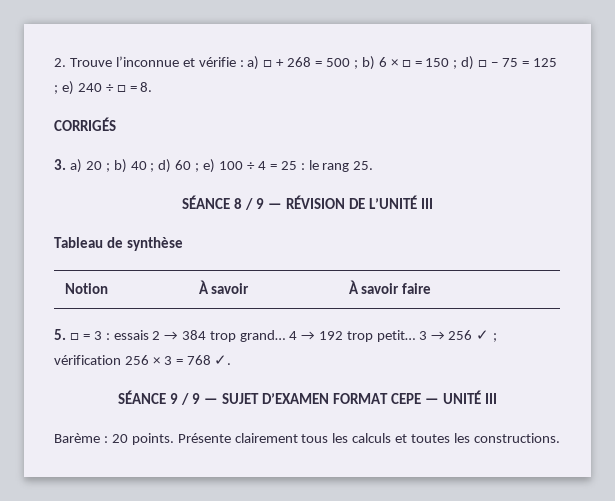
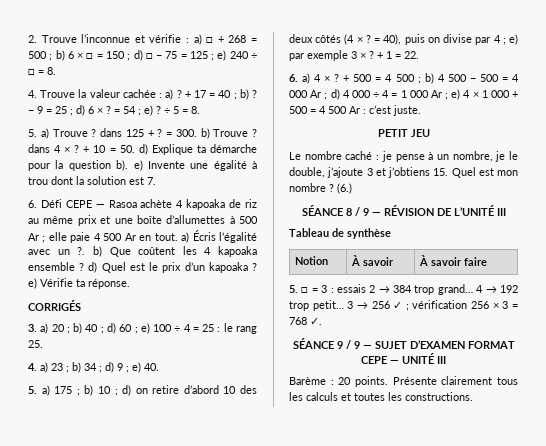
+ 4. Trouve la valeur cachée : a) ? + 17 = 40 ; b) ? − 9 = 25 ; d) 6 × ? = 54 ; e) ? ÷ 5 = 8.
+ 5. a) Trouve ? dans 125 + ? = 300. b) Trouve ? dans 4 × ? + 10 = 50. d) Explique ta démarche pour la question b). e) Invente une égalité à trou dont la solution est 7.
+ 6. Défi CEPE — Rasoa achète 4 kapoaka de riz au même prix et une boîte d’allumettes à 500 Ar ; elle paie 4 500 Ar en tout. a) Écris l’égalité avec un ?. b) Que coûtent les 4 kapoaka ensemble ? d) Quel est le prix d’un kapoaka ? e) Vérifie ta réponse.
+ 4. a) 23 ; b) 34 ; d) 9 ; e) 40.
+ 5. a) 175 ; b) 10 ; d) on retire d’abord 10 des deux côtés (4 × ? = 40), puis on divise par 4 ; e) par exemple 3 × ? + 1 = 22.
+ 6. a) 4 × ? + 500 = 4 500 ; b) 4 500 − 500 = 4 000 Ar ; d) 4 000 ÷ 4 = 1 000 Ar ; e) 4 × 1 000 + 500 = 4 500 Ar : c’est juste.
+ PETIT JEU
+ Le nombre caché : je pense à un nombre, je le double, j’ajoute 3 et j’obtiens 15. Quel est mon nombre ? (6.)

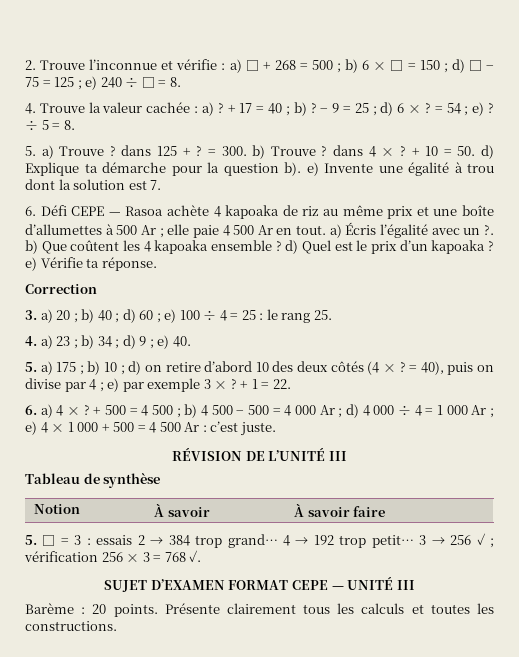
- CORRIGÉS
+ Correction
- PETIT JEU
- Le nombre caché : je pense à un nombre, je le double, j’ajoute 3 et j’obtiens 15. Quel est mon nombre ? (6.)
- SÉANCE 8 / 9 — RÉVISION DE L’UNITÉ III
+ RÉVISION DE L’UNITÉ III
- SÉANCE 9 / 9 — SUJET D’EXAMEN FORMAT CEPE — UNITÉ III
+ SUJET D’EXAMEN FORMAT CEPE — UNITÉ III

